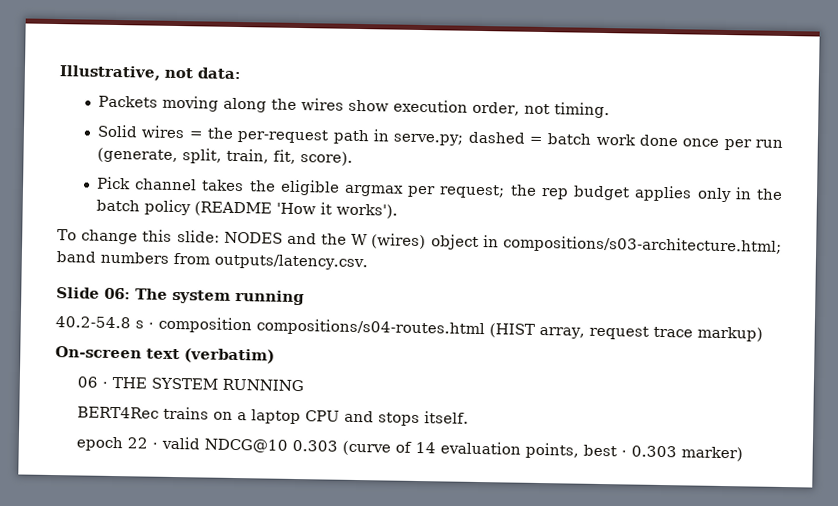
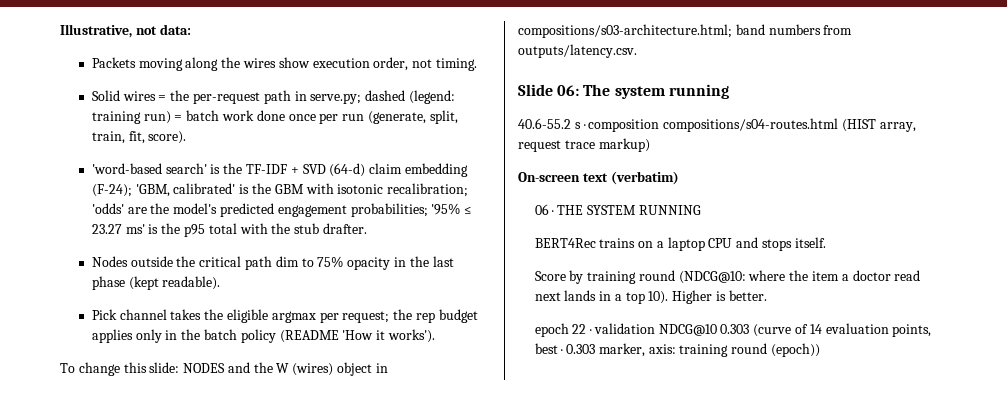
- Solid wires = the per-request path in serve.py; dashed = batch work done once per run (generate, split, train, fit, score).
+ Solid wires = the per-request path in serve.py; dashed (legend: training run) = batch work done once per run (generate, split, train, fit, score).
+ 'word-based search' is the TF-IDF + SVD (64-d) claim embedding (F-24); 'GBM, calibrated' is the GBM with isotonic recalibration; 'odds' are the model's predicted engagement probabilities; '95% ≤ 23.27 ms' is the p95 total with the stub drafter.
+ Nodes outside the critical path dim to 75% opacity in the last phase (kept readable).
- 40.2-54.8 s · composition compositions/s04-routes.html (HIST array, request trace markup)
+ 40.6-55.2 s · composition compositions/s04-routes.html (HIST array, request trace markup)
+ Score by training round (NDCG@10: where the item a doctor read next lands in a top 10). Higher is better.
- epoch 22 · valid NDCG@10 0.303 (curve of 14 evaluation points, best · 0.303 marker)
+ epoch 22 · validation NDCG@10 0.303 (curve of 14 evaluation points, best · 0.303 marker, axis: training round (epoch))

